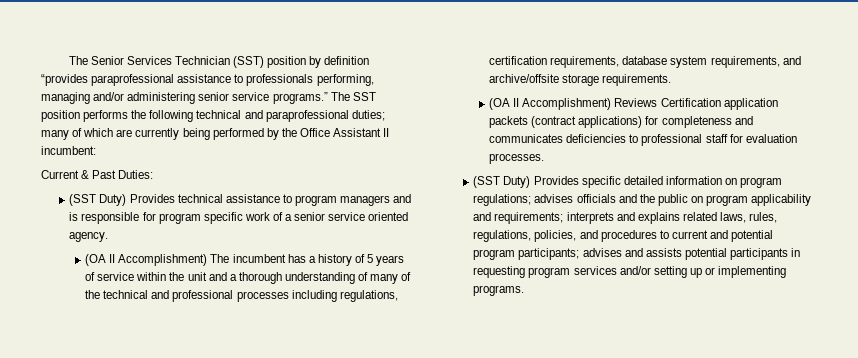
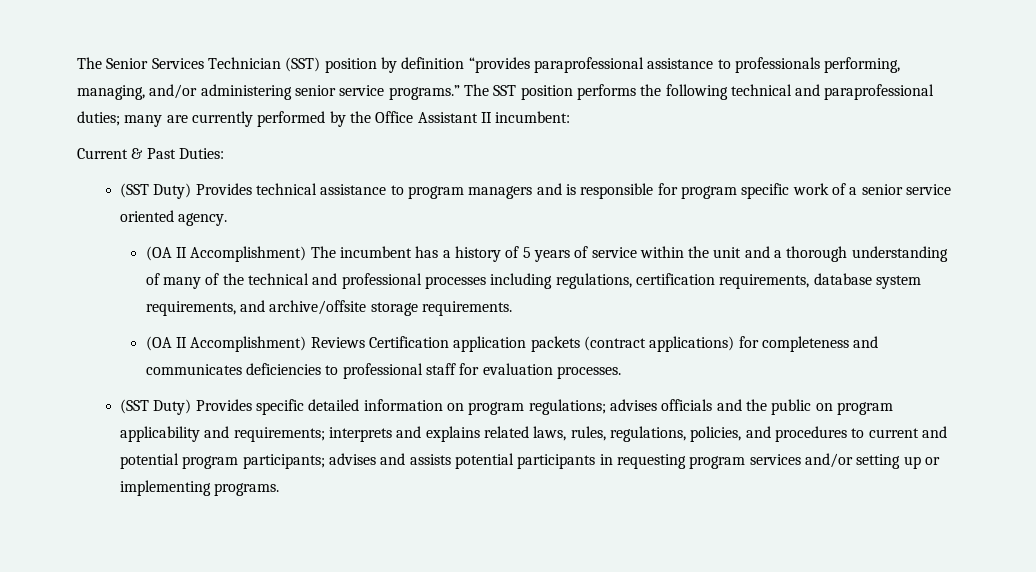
- The Senior Services Technician (SST) position by definition “provides paraprofessional assistance to professionals performing, managing and/or administering senior service programs.”
+ The Senior Services Technician (SST) position by definition “provides paraprofessional assistance to professionals performing, managing, and/or administering senior service programs.”
- The SST position performs the following technical and paraprofessional duties; many of which are currently being performed by the Office Assistant II incumbent:
+ The SST position performs the following technical and paraprofessional duties; many are currently performed by the Office Assistant II incumbent:

